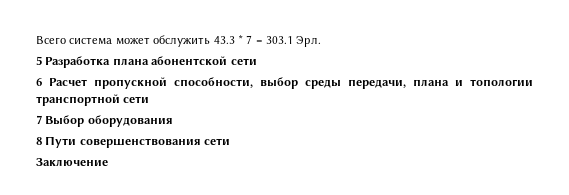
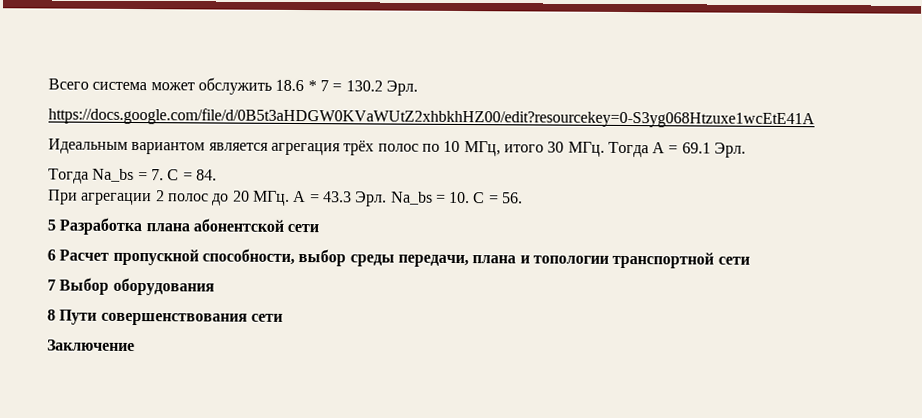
- Всего система может обслужить 43.3 * 7 = 303.1 Эрл.
+ Всего система может обслужить 18.6 * 7 = 130.2 Эрл.
+ https://docs.google.com/file/d/0B5t3aHDGW0KVaWUtZ2xhbkhHZ00/edit?resourcekey=0-S3yg068Htzuxe1wcEtE41A
+ Идеальным вариантом является агрегация трёх полос по 10 МГц, итого 30 МГц. Тогда A = 69.1 Эрл.
+ Тогда Na_bs = 7. C = 84.
+ При агрегации 2 полос до 20 МГц. A = 43.3 Эрл. Na_bs = 10. C = 56.

